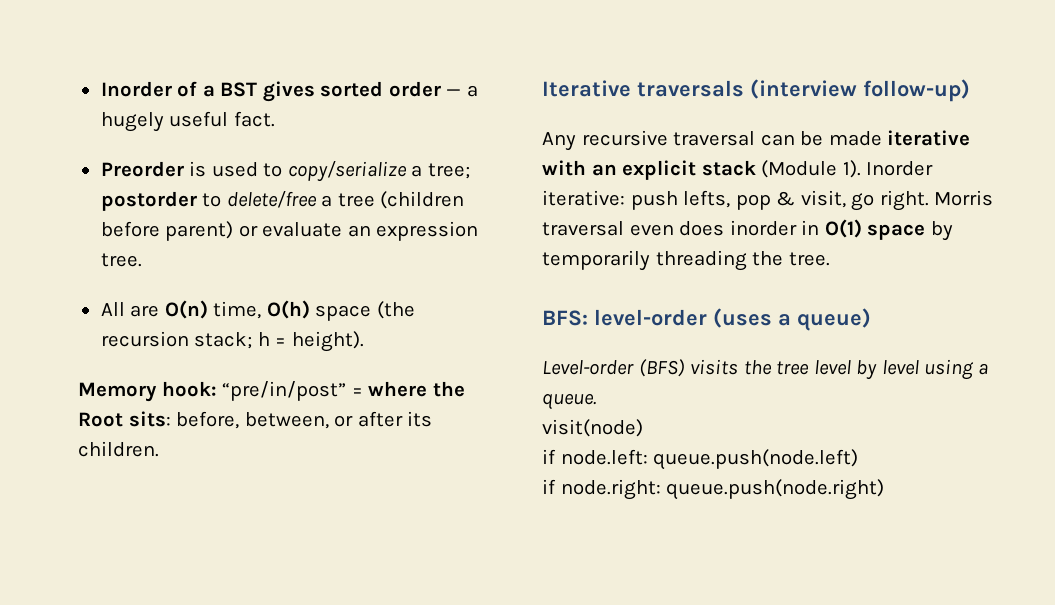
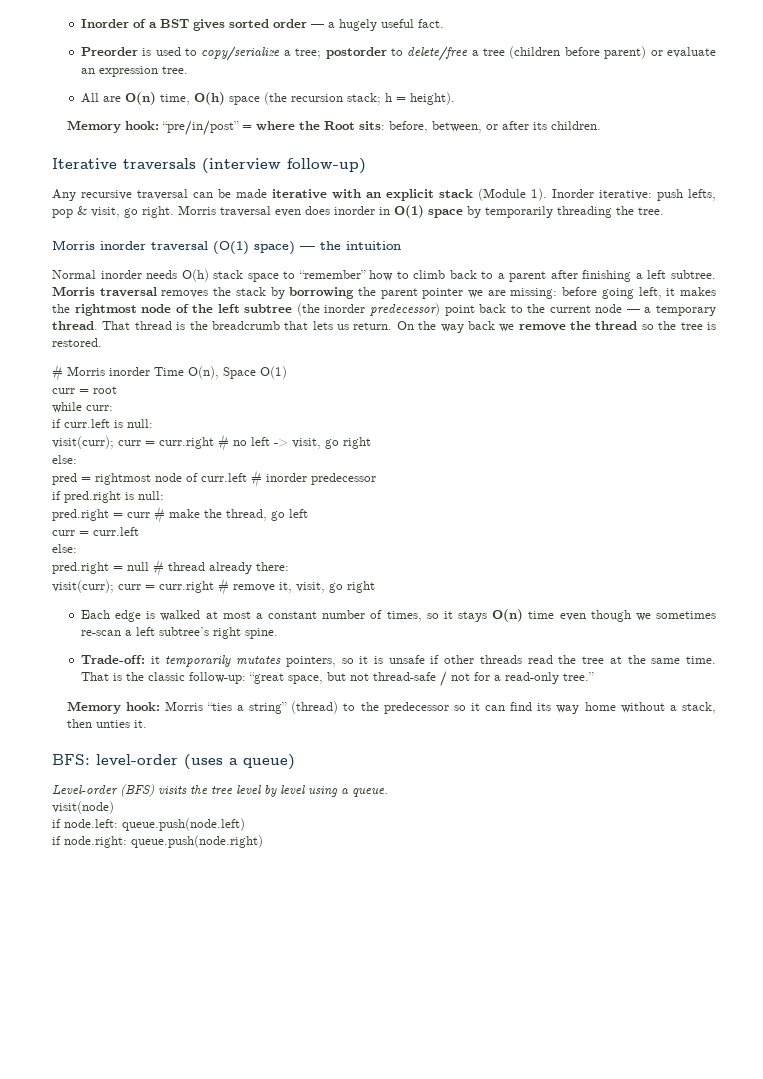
+ Morris inorder traversal (O(1) space) — the intuition
+ Normal inorder needs O(h) stack space to “remember” how to climb back to a parent after finishing a left subtree. Morris traversal removes the stack by borrowing the parent pointer we are missing: before going left, it makes the rightmost node of the left subtree (the inorder predecessor) point back to the current node — a temporary thread. That thread is the breadcrumb that lets us return. On the way back we remove the thread so the tree is restored.
+ # Morris inorder Time O(n), Space O(1)
+ curr = root
+ while curr:
+ if curr.left is null:
+ visit(curr); curr = curr.right # no left -> visit, go right
+ else:
+ pred = rightmost node of curr.left # inorder predecessor
+ if pred.right is null:
+ pred.right = curr # make the thread, go left
+ curr = curr.left
+ else:
+ pred.right = null # thread already there:
+ visit(curr); curr = curr.right # remove it, visit, go right
+ Each edge is walked at most a constant number of times, so it stays O(n) time even though we sometimes re-scan a left subtree’s right spine.
+ Trade-off: it temporarily mutates pointers, so it is unsafe if other threads read the tree at the same time. That is the classic follow-up: “great space, but not thread-safe / not for a read-only tree.”
+ Memory hook: Morris “ties a string” (thread) to the predecessor so it can find its way home without a stack, then unties it.

